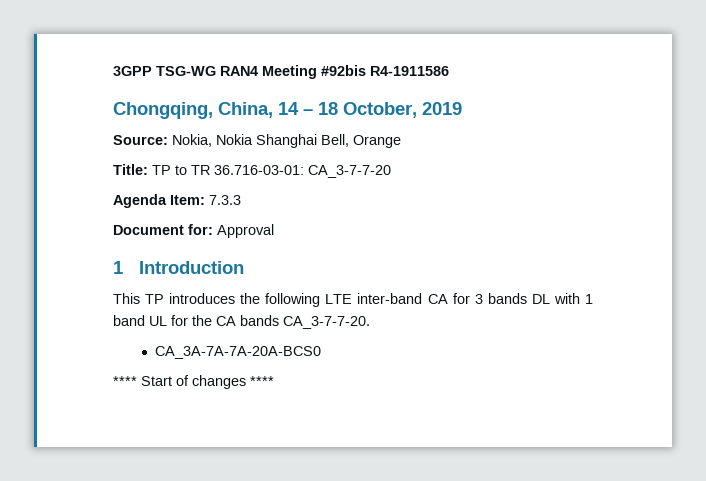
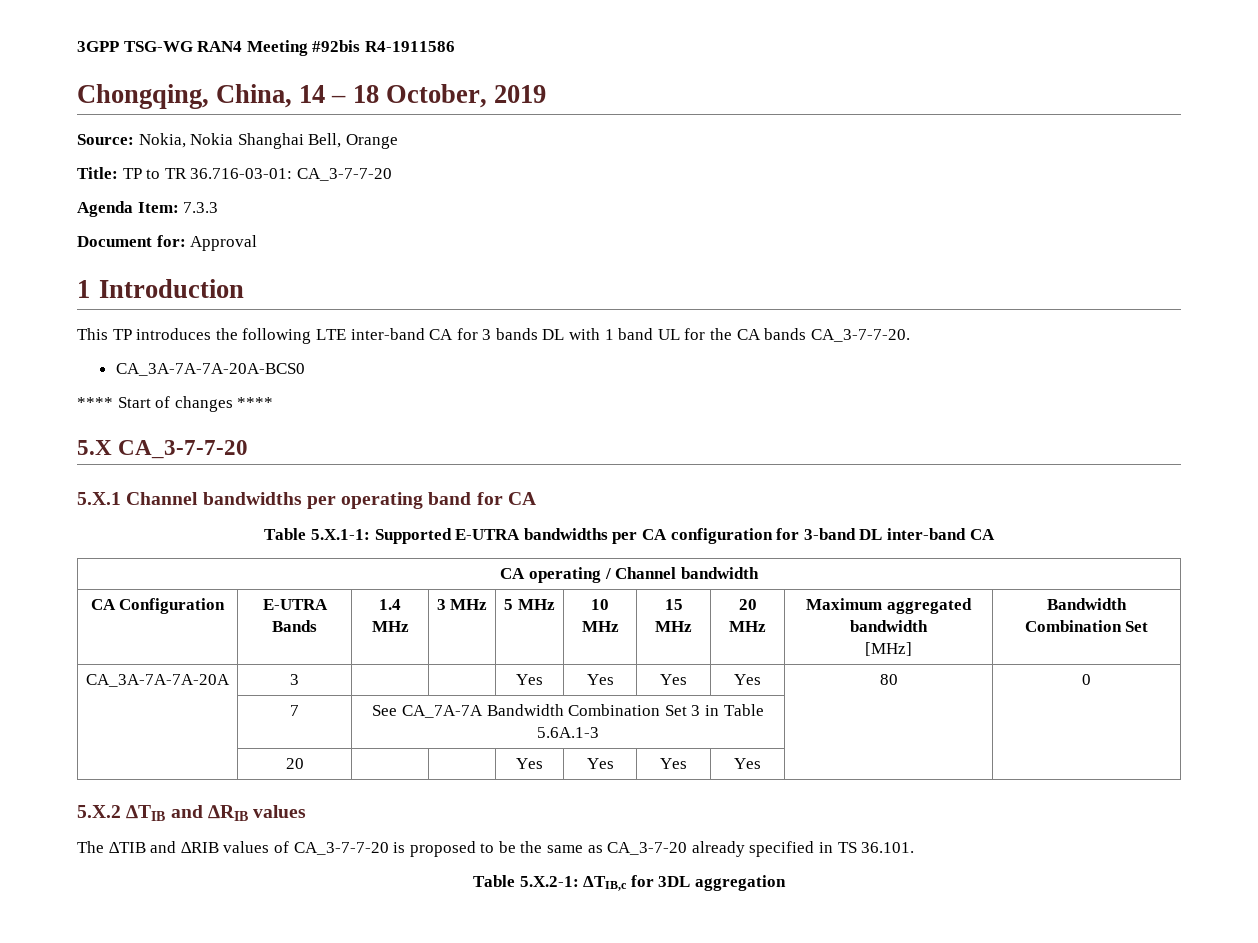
+ 5.X CA_3-7-7-20
+ 5.X.1 Channel bandwidths per operating band for CA
+ Table 5.X.1-1: Supported E-UTRA bandwidths per CA configuration for 3-band DL inter-band CA
+ CA operating / Channel bandwidth
+ CA Configuration | E-UTRA Bands | 1.4 MHz | 3 MHz | 5 MHz | 10 MHz | 15 MHz | 20 MHz | Maximum aggregated bandwidth
+ [MHz] | Bandwidth Combination Set
+ CA_3A-7A-7A-20A | 3 | | | Yes | Yes | Yes | Yes | 80 | 0
+ | 7 | See CA_7A-7A Bandwidth Combination Set 3 in Table 5.6A.1-3 | |
+ | 20 | | | Yes | Yes | Yes | Yes | |
+ 5.X.2 ∆TIB and ∆RIB values
+ The ∆TIB and ∆RIB values of CA_3-7-7-20 is proposed to be the same as CA_3-7-20 already specified in TS 36.101.
+ Table 5.X.2-1: ΔTIB,c for 3DL aggregation

